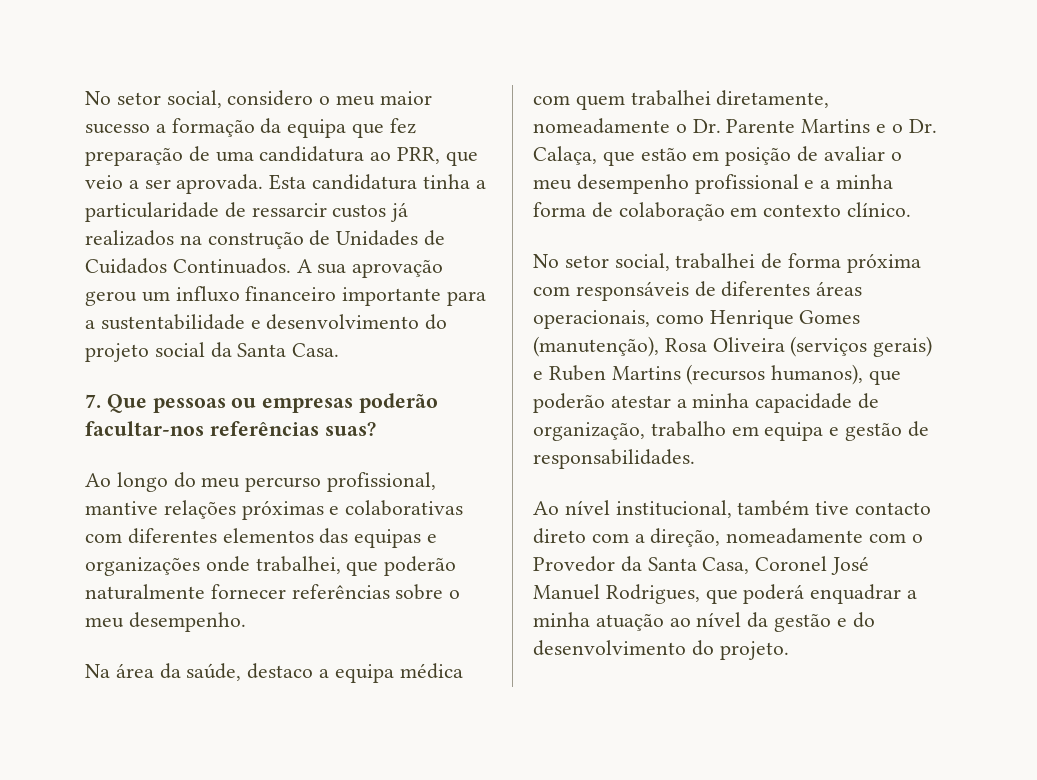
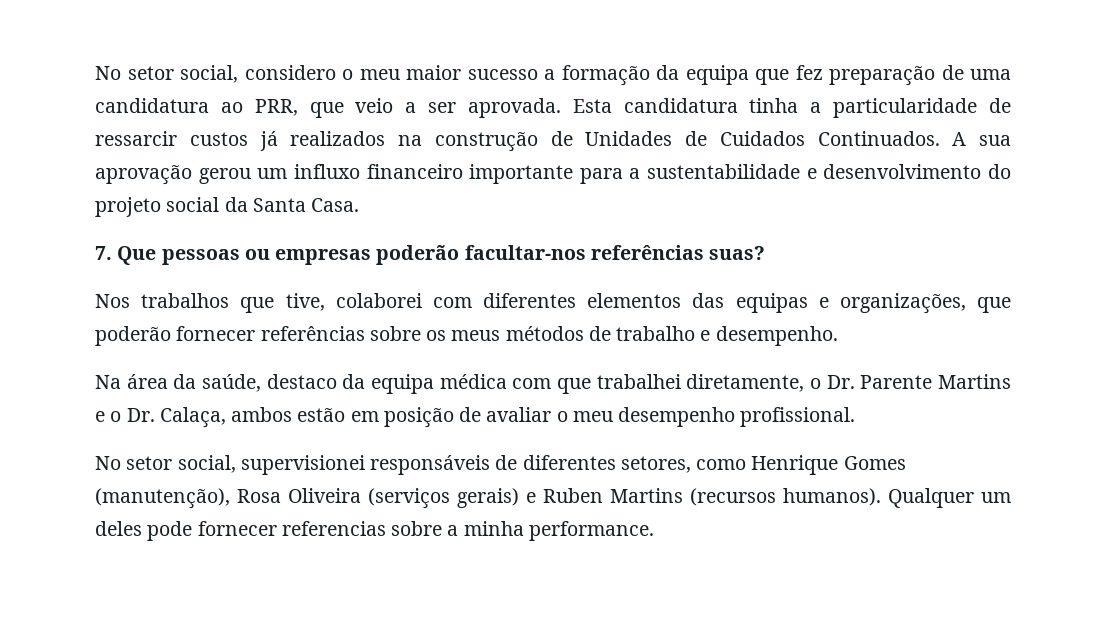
- Ao longo do meu percurso profissional, mantive relações próximas e colaborativas com diferentes elementos das equipas e organizações onde trabalhei, que poderão naturalmente fornecer referências sobre o meu desempenho.
+ Nos trabalhos que tive, colaborei com diferentes elementos das equipas e organizações, que poderão fornecer referências sobre os meus métodos de trabalho e desempenho.
- Na área da saúde, destaco a equipa médica com quem trabalhei diretamente, nomeadamente o Dr. Parente Martins e o Dr. Calaça, que estão em posição de avaliar o meu desempenho profissional e a minha forma de colaboração em contexto clínico.
- No setor social, trabalhei de forma próxima com responsáveis de diferentes áreas operacionais, como Henrique Gomes (manutenção), Rosa Oliveira (serviços gerais) e Ruben Martins (recursos humanos), que poderão atestar a minha capacidade de organização, trabalho em equipa e gestão de responsabilidades.
- Ao nível institucional, também tive contacto direto com a direção, nomeadamente com o Provedor da Santa Casa, Coronel José Manuel Rodrigues, que poderá enquadrar a minha atuação ao nível da gestão e do desenvolvimento do projeto.
+ Na área da saúde, destaco da equipa médica com que trabalhei diretamente, o Dr. Parente Martins e o Dr. Calaça, ambos estão em posição de avaliar o meu desempenho profissional.
+ No setor social, supervisionei responsáveis de diferentes setores, como Henrique Gomes (manutenção), Rosa Oliveira (serviços gerais) e Ruben Martins (recursos humanos). Qualquer um deles pode fornecer referencias sobre a minha performance.

